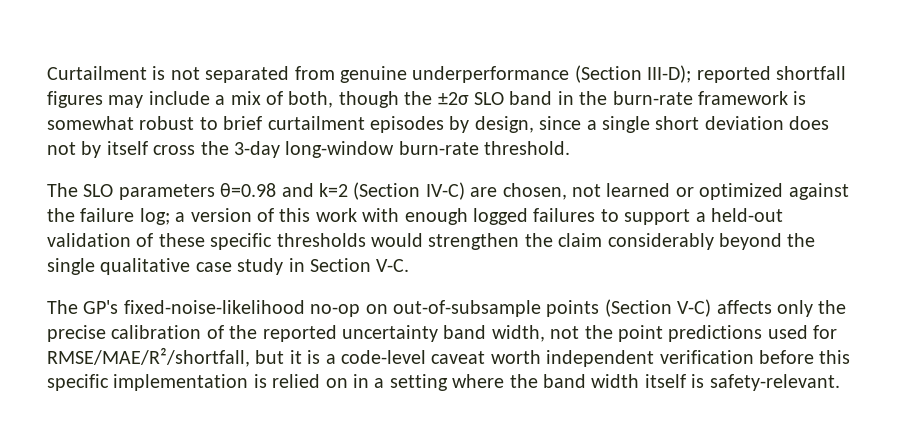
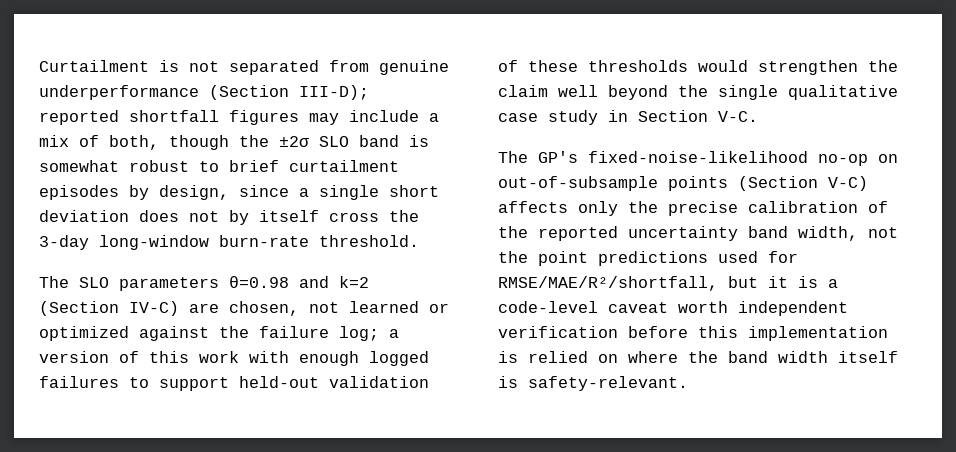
- Curtailment is not separated from genuine underperformance (Section III-D); reported shortfall figures may include a mix of both, though the ±2σ SLO band in the burn-rate framework is somewhat robust to brief curtailment episodes by design, since a single short deviation does not by itself cross the 3-day long-window burn-rate threshold.
+ Curtailment is not separated from genuine underperformance (Section III-D); reported shortfall figures may include a mix of both, though the ±2σ SLO band is somewhat robust to brief curtailment episodes by design, since a single short deviation does not by itself cross the 3-day long-window burn-rate threshold.
- The SLO parameters θ=0.98 and k=2 (Section IV-C) are chosen, not learned or optimized against the failure log; a version of this work with enough logged failures to support a held-out validation of these specific thresholds would strengthen the claim considerably beyond the single qualitative case study in Section V-C.
+ The SLO parameters θ=0.98 and k=2 (Section IV-C) are chosen, not learned or optimized against the failure log; a version of this work with enough logged failures to support held-out validation of these thresholds would strengthen the claim well beyond the single qualitative case study in Section V-C.
- The GP's fixed-noise-likelihood no-op on out-of-subsample points (Section V-C) affects only the precise calibration of the reported uncertainty band width, not the point predictions used for RMSE/MAE/R²/shortfall, but it is a code-level caveat worth independent verification before this specific implementation is relied on in a setting where the band width itself is safety-relevant.
+ The GP's fixed-noise-likelihood no-op on out-of-subsample points (Section V-C) affects only the precise calibration of the reported uncertainty band width, not the point predictions used for RMSE/MAE/R²/shortfall, but it is a code-level caveat worth independent verification before this implementation is relied on where the band width itself is safety-relevant.

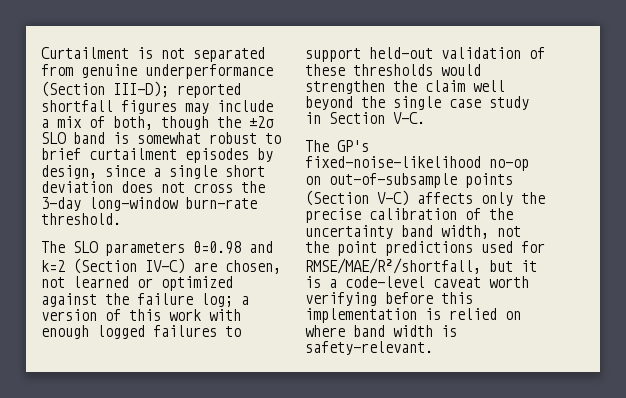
- Curtailment is not separated from genuine underperformance (Section III-D); reported shortfall figures may include a mix of both, though the ±2σ SLO band is somewhat robust to brief curtailment episodes by design, since a single short deviation does not by itself cross the 3-day long-window burn-rate threshold.
+ Curtailment is not separated from genuine underperformance (Section III-D); reported shortfall figures may include a mix of both, though the ±2σ SLO band is somewhat robust to brief curtailment episodes by design, since a single short deviation does not cross the 3-day long-window burn-rate threshold.
- The SLO parameters θ=0.98 and k=2 (Section IV-C) are chosen, not learned or optimized against the failure log; a version of this work with enough logged failures to support held-out validation of these thresholds would strengthen the claim well beyond the single qualitative case study in Section V-C.
+ The SLO parameters θ=0.98 and k=2 (Section IV-C) are chosen, not learned or optimized against the failure log; a version of this work with enough logged failures to support held-out validation of these thresholds would strengthen the claim well beyond the single case study in Section V-C.
- The GP's fixed-noise-likelihood no-op on out-of-subsample points (Section V-C) affects only the precise calibration of the reported uncertainty band width, not the point predictions used for RMSE/MAE/R²/shortfall, but it is a code-level caveat worth independent verification before this implementation is relied on where the band width itself is safety-relevant.
+ The GP's fixed-noise-likelihood no-op on out-of-subsample points (Section V-C) affects only the precise calibration of the uncertainty band width, not the point predictions used for RMSE/MAE/R²/shortfall, but it is a code-level caveat worth verifying before this implementation is relied on where band width is safety-relevant.

